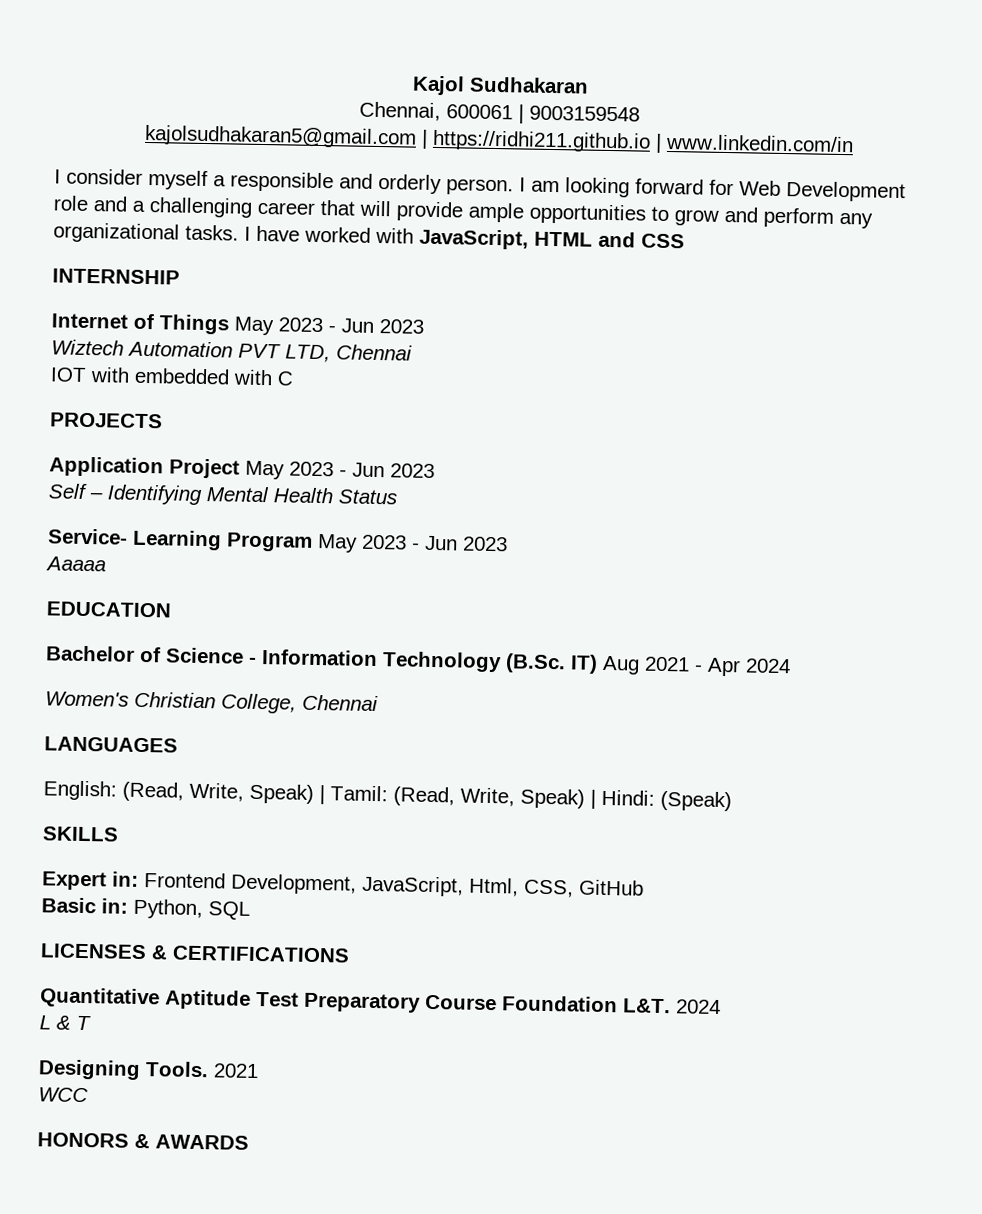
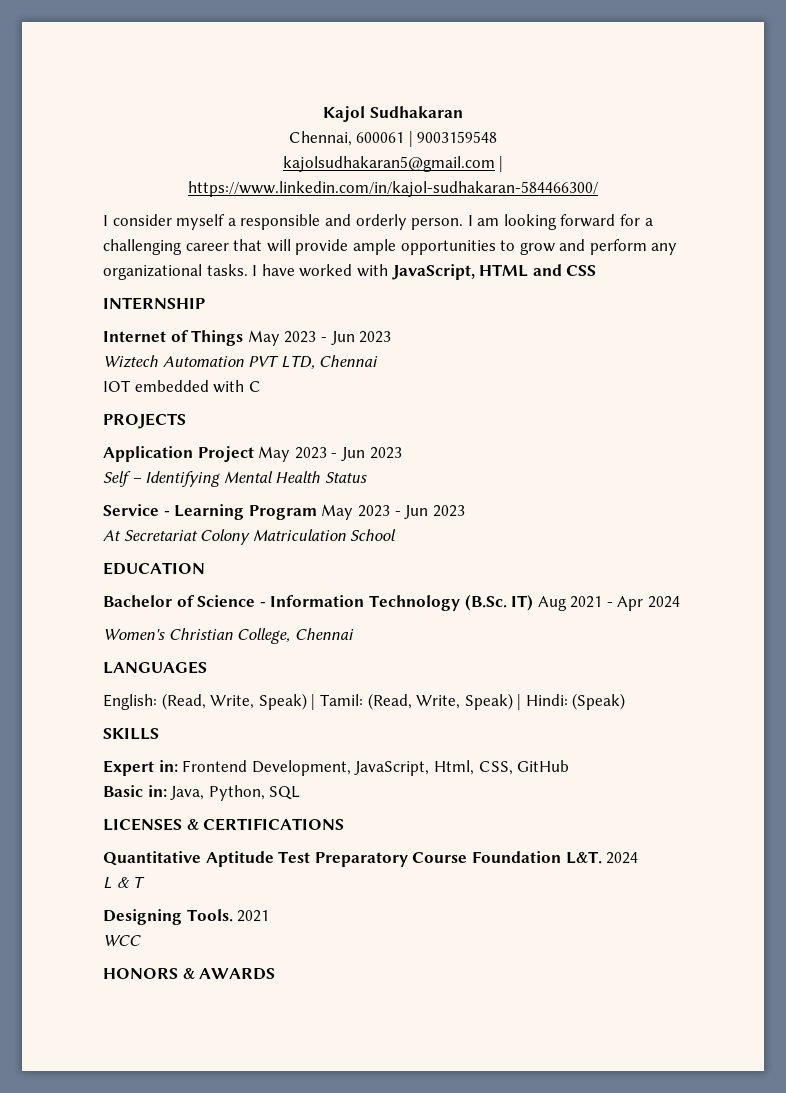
- kajolsudhakaran5@gmail.com | https://ridhi211.github.io | www.linkedin.com/in
+ kajolsudhakaran5@gmail.com | https://www.linkedin.com/in/kajol-sudhakaran-584466300/
- I am looking forward for Web Development role and a challenging career that will provide ample opportunities to grow and perform any organizational tasks.
+ I am looking forward for a challenging career that will provide ample opportunities to grow and perform any organizational tasks.
- IOT with embedded with C
+ IOT embedded with C
- Service- Learning Program May 2023 - Jun 2023
+ Service - Learning Program May 2023 - Jun 2023
- Aaaaa
+ At Secretariat Colony Matriculation School
- Basic in: Python, SQL
+ Basic in: Java, Python, SQL

